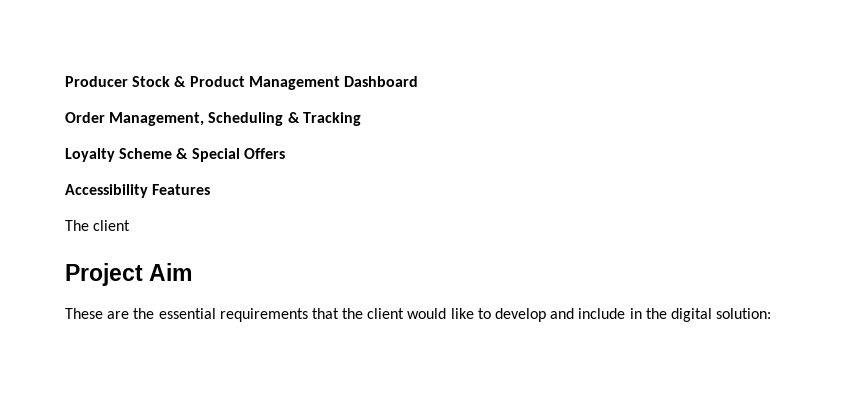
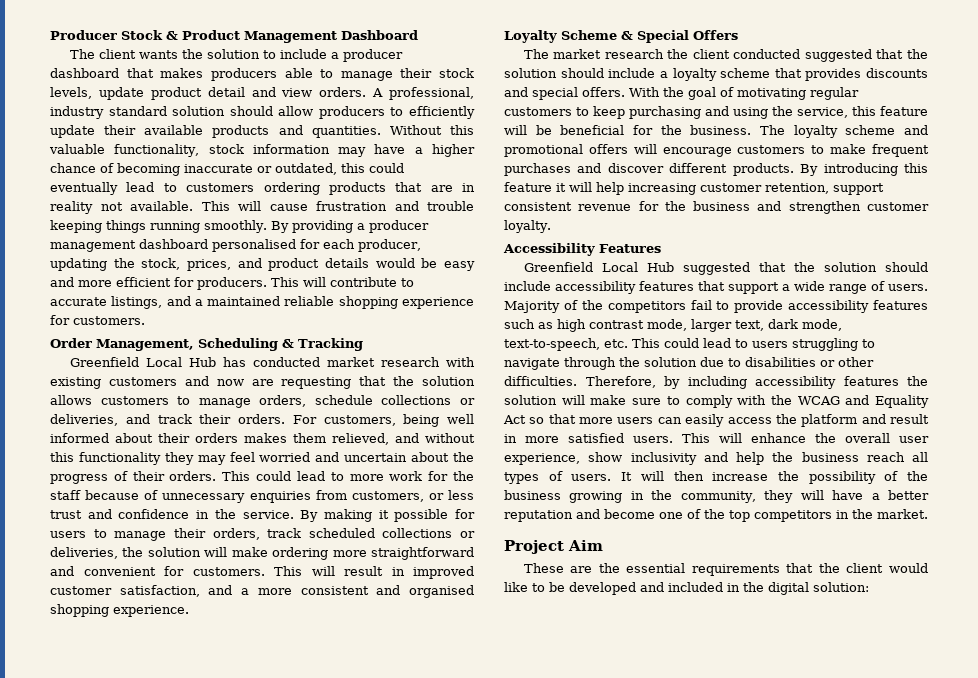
+ The client wants the solution to include a producer dashboard that makes producers able to manage their stock levels, update product detail and view orders. A professional, industry standard solution should allow producers to efficiently update their available products and quantities. Without this valuable functionality, stock information may have a higher chance of becoming inaccurate or outdated, this could eventually lead to customers ordering products that are in reality not available. This will cause frustration and trouble keeping things running smoothly. By providing a producer management dashboard personalised for each producer, updating the stock, prices, and product details would be easy and more efficient for producers. This will contribute to accurate listings, and a maintained reliable shopping experience for customers.
+ Greenfield Local Hub has conducted market research with existing customers and now are requesting that the solution allows customers to manage orders, schedule collections or deliveries, and track their orders. For customers, being well informed about their orders makes them relieved, and without this functionality they may feel worried and uncertain about the progress of their orders. This could lead to more work for the staff because of unnecessary enquiries from customers, or less trust and confidence in the service. By making it possible for users to manage their orders, track scheduled collections or deliveries, the solution will make ordering more straightforward and convenient for customers. This will result in improved customer satisfaction, and a more consistent and organised shopping experience.
+ The market research the client conducted suggested that the solution should include a loyalty scheme that provides discounts and special offers. With the goal of motivating regular customers to keep purchasing and using the service, this feature will be beneficial for the business. The loyalty scheme and promotional offers will encourage customers to make frequent purchases and discover different products. By introducing this feature it will help increasing customer retention, support consistent revenue for the business and strengthen customer loyalty.
  Accessibility Features
- The client
+ Greenfield Local Hub suggested that the solution should include accessibility features that support a wide range of users. Majority of the competitors fail to provide accessibility features such as high contrast mode, larger text, dark mode, text-to-speech, etc. This could lead to users struggling to navigate through the solution due to disabilities or other difficulties. Therefore, by including accessibility features the solution will make sure to comply with the WCAG and Equality Act so that more users can easily access the platform and result in more satisfied users. This will enhance the overall user experience, show inclusivity and help the business reach all types of users. It will then increase the possibility of the business growing in the community, they will have a better reputation and become one of the top competitors in the market.
- These are the essential requirements that the client would like to develop and include in the digital solution:
+ These are the essential requirements that the client would like to be developed and included in the digital solution:

